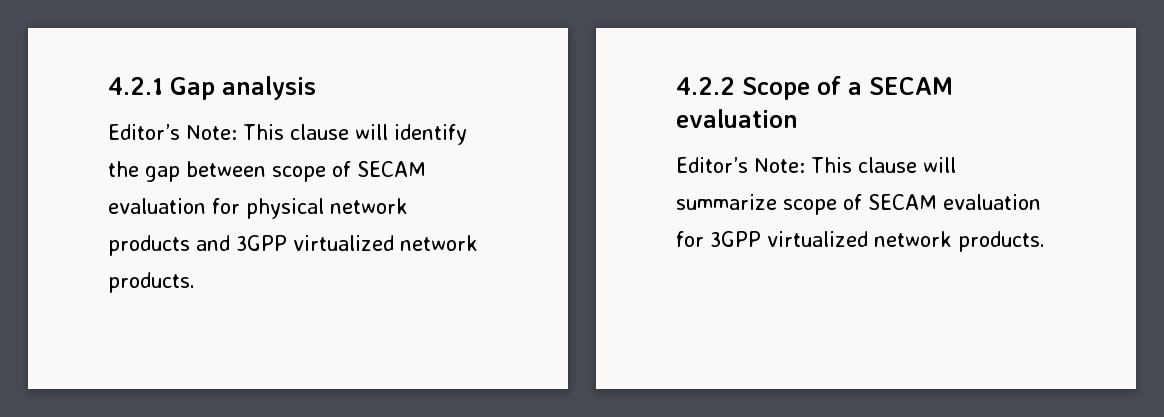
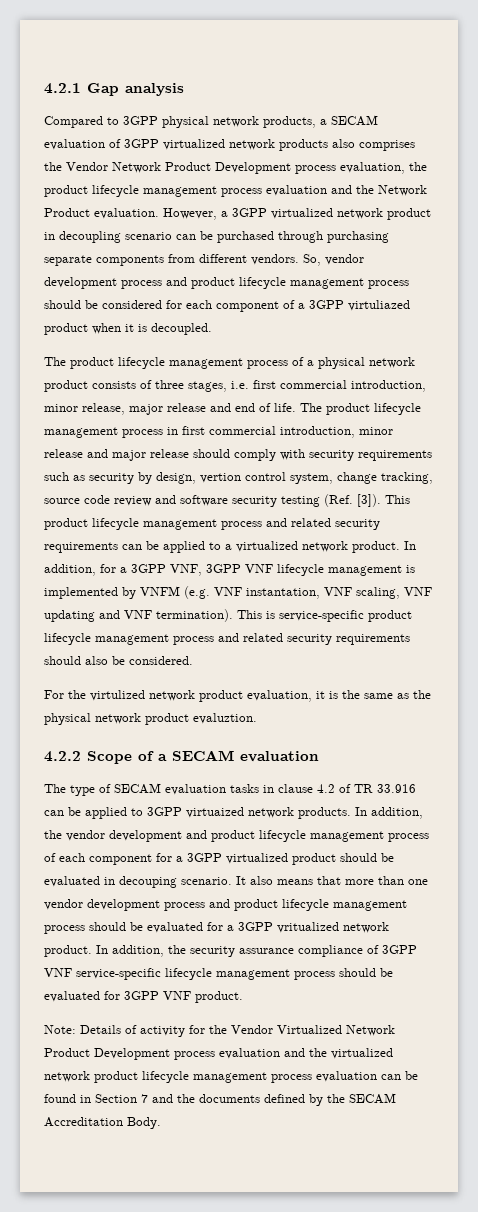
- Editor’s Note: This clause will identify the gap between scope of SECAM evaluation for physical network products and 3GPP virtualized network products.
+ Compared to 3GPP physical network products, a SECAM evaluation of 3GPP virtualized network products also comprises the Vendor Network Product Development process evaluation, the product lifecycle management process evaluation and the Network Product evaluation. However, a 3GPP virtualized network product in decoupling scenario can be purchased through purchasing separate components from different vendors. So, vendor development process and product lifecycle management process should be considered for each component of a 3GPP virtuliazed product when it is decoupled.
+ The product lifecycle management process of a physical network product consists of three stages, i.e. first commercial introduction, minor release, major release and end of life. The product lifecycle management process in first commercial introduction, minor release and major release should comply with security requirements such as security by design, vertion control system, change tracking, source code review and software security testing (Ref. [3]). This product lifecycle management process and related security requirements can be applied to a virtualized network product. In addition, for a 3GPP VNF, 3GPP VNF lifecycle management is implemented by VNFM (e.g. VNF instantation, VNF scaling, VNF updating and VNF termination). This is service-specific product lifecycle management process and related security requirements should also be considered.
+ For the virtulized network product evaluation, it is the same as the physical network product evaluztion.
- Editor’s Note: This clause will summarize scope of SECAM evaluation for 3GPP virtualized network products.
+ The type of SECAM evaluation tasks in clause 4.2 of TR 33.916 can be applied to 3GPP virtuaized network products. In addition, the vendor development and product lifecycle management process of each component for a 3GPP virtualized product should be evaluated in decouping scenario. It also means that more than one vendor development process and product lifecycle management process should be evaluated for a 3GPP vritualized network product. In addition, the security assurance compliance of 3GPP VNF service-specific lifecycle management process should be evaluated for 3GPP VNF product.
+ Note: Details of activity for the Vendor Virtualized Network Product Development process evaluation and the virtualized network product lifecycle management process evaluation can be found in Section 7 and the documents defined by the SECAM Accreditation Body.

